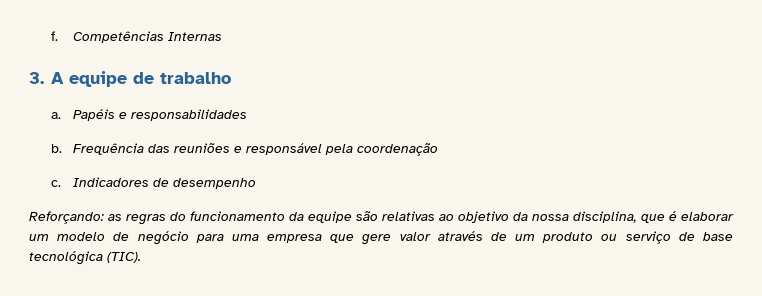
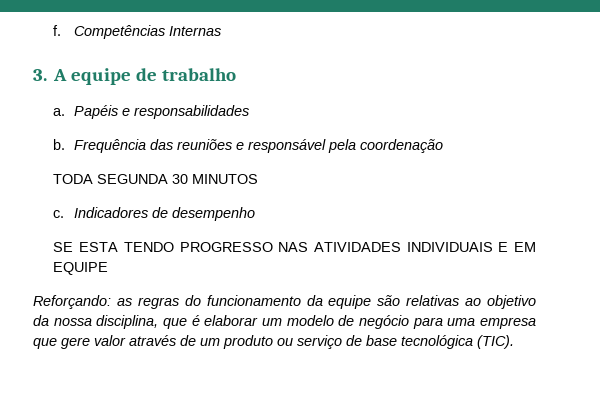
+ TODA SEGUNDA 30 MINUTOS
+ SE ESTA TENDO PROGRESSO NAS ATIVIDADES INDIVIDUAIS E EM EQUIPE

